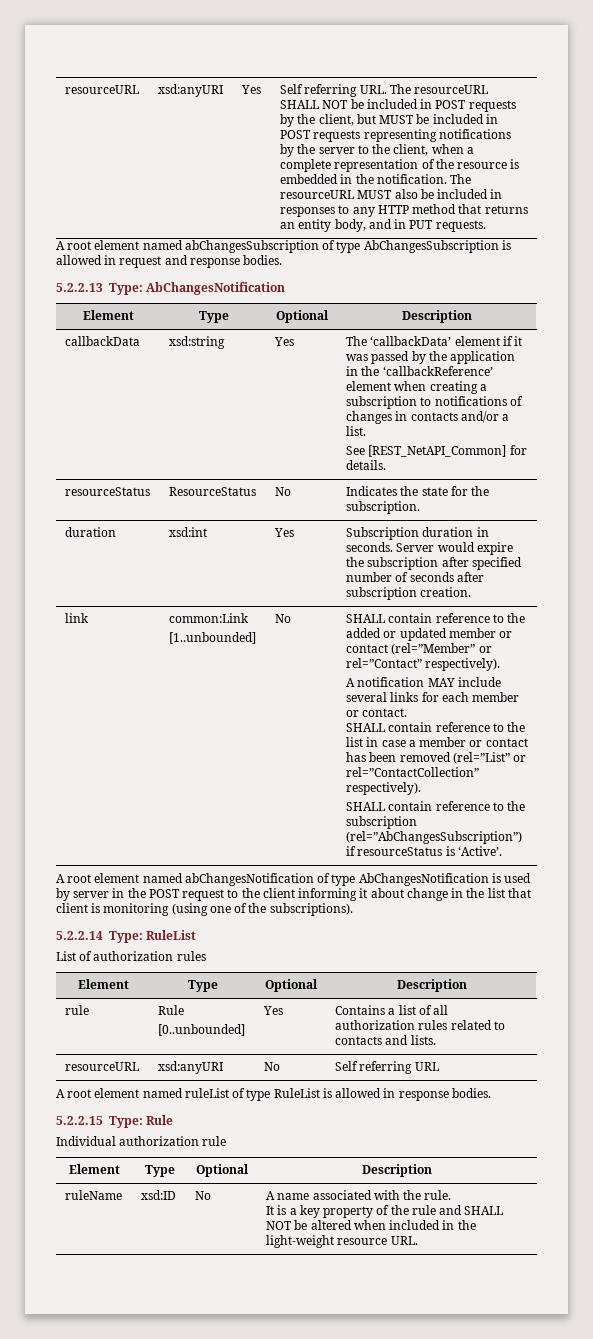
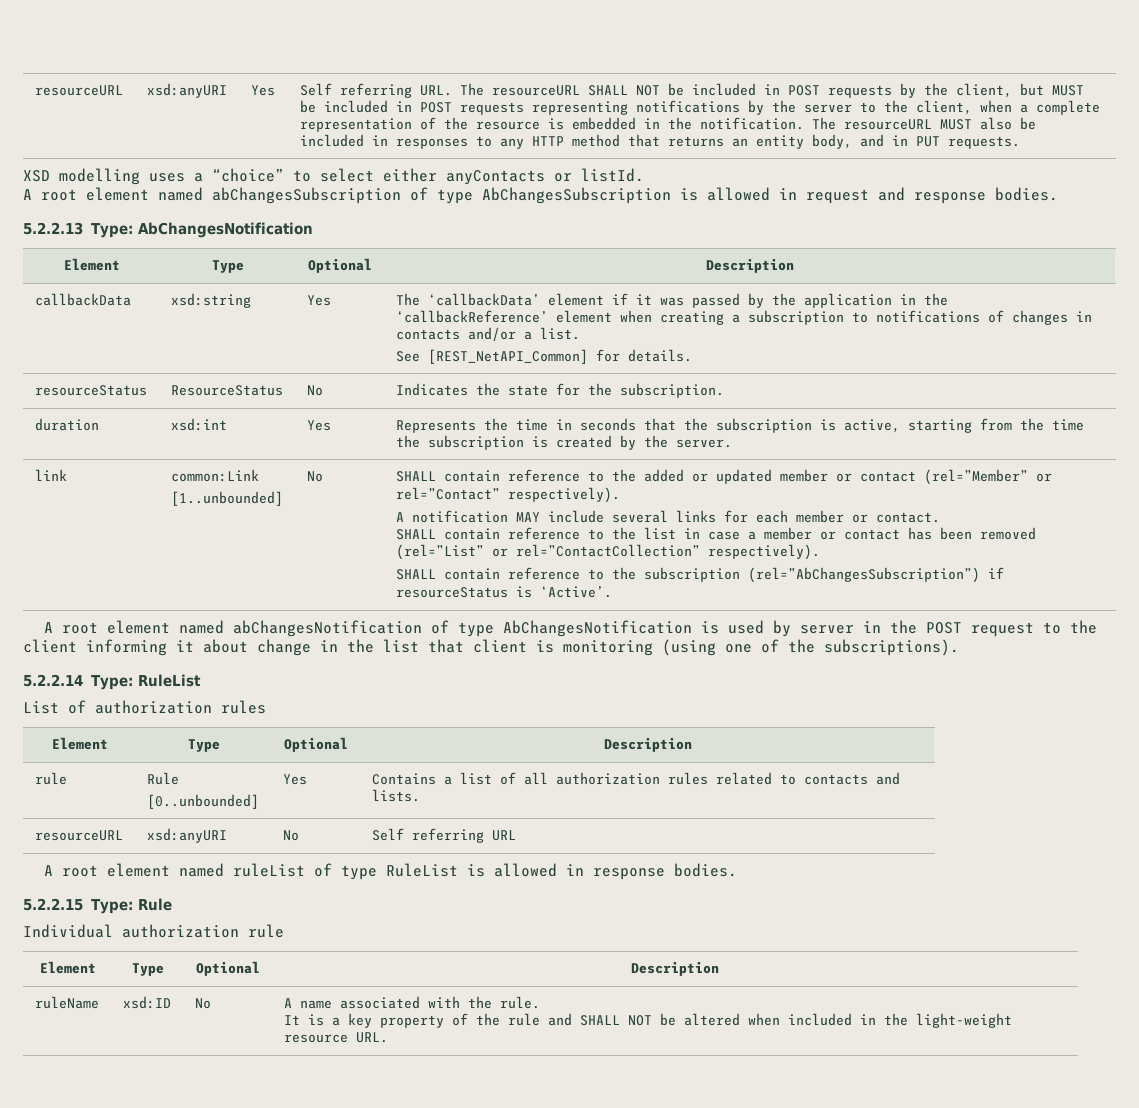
+ XSD modelling uses a “choice” to select either anyContacts or listId.
- duration | xsd:int | Yes | Subscription duration in seconds. Server would expire the subscription after specified number of seconds after subscription creation.
+ duration | xsd:int | Yes | Represents the time in seconds that the subscription is active, starting from the time the subscription is created by the server.

